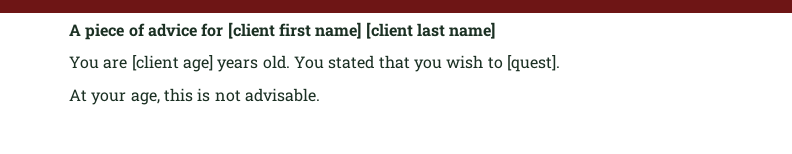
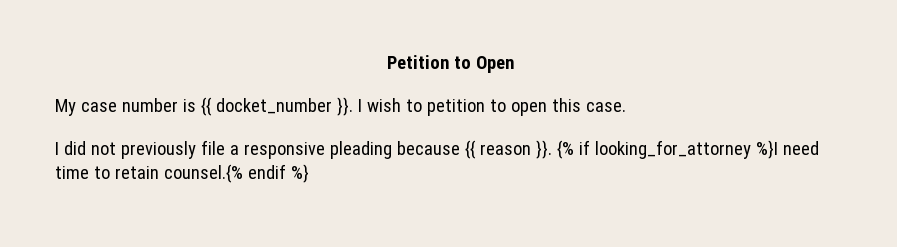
- A piece of advice for [client first name] [client last name]
- You are [client age] years old. You stated that you wish to [quest].
- At your age, this is not advisable.
+ Petition to Open
+ My case number is {{ docket_number }}. I wish to petition to open this case.
+ I did not previously file a responsive pleading because {{ reason }}. {% if looking_for_attorney %}I need time to retain counsel.{% endif %}

